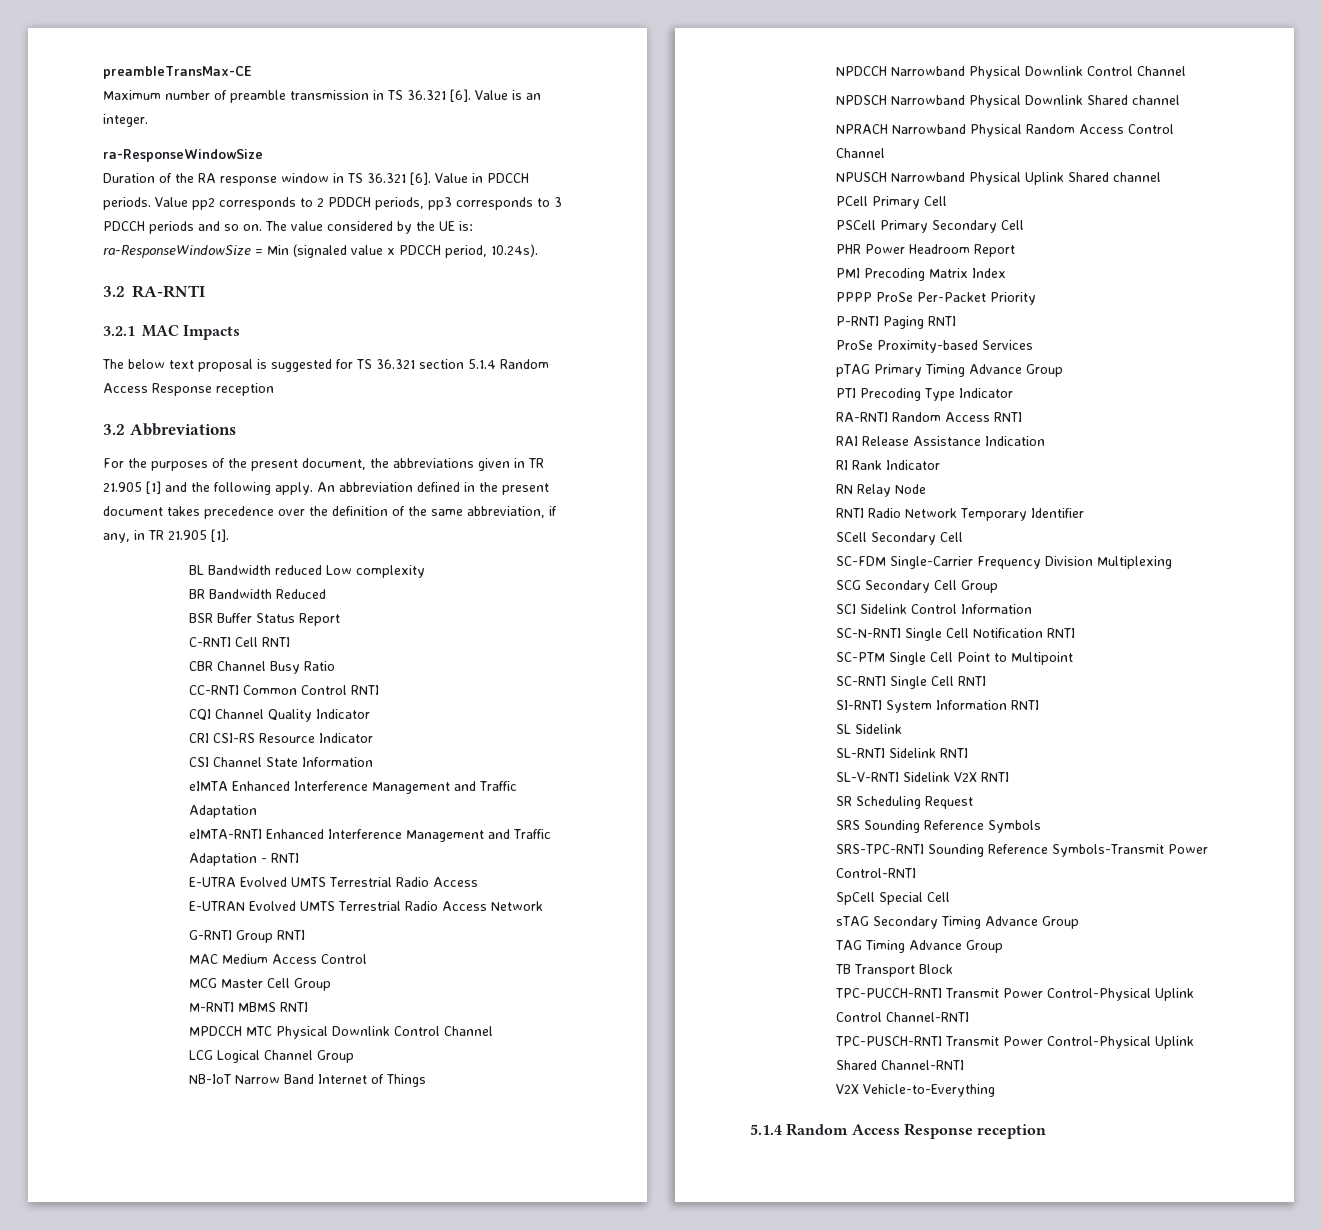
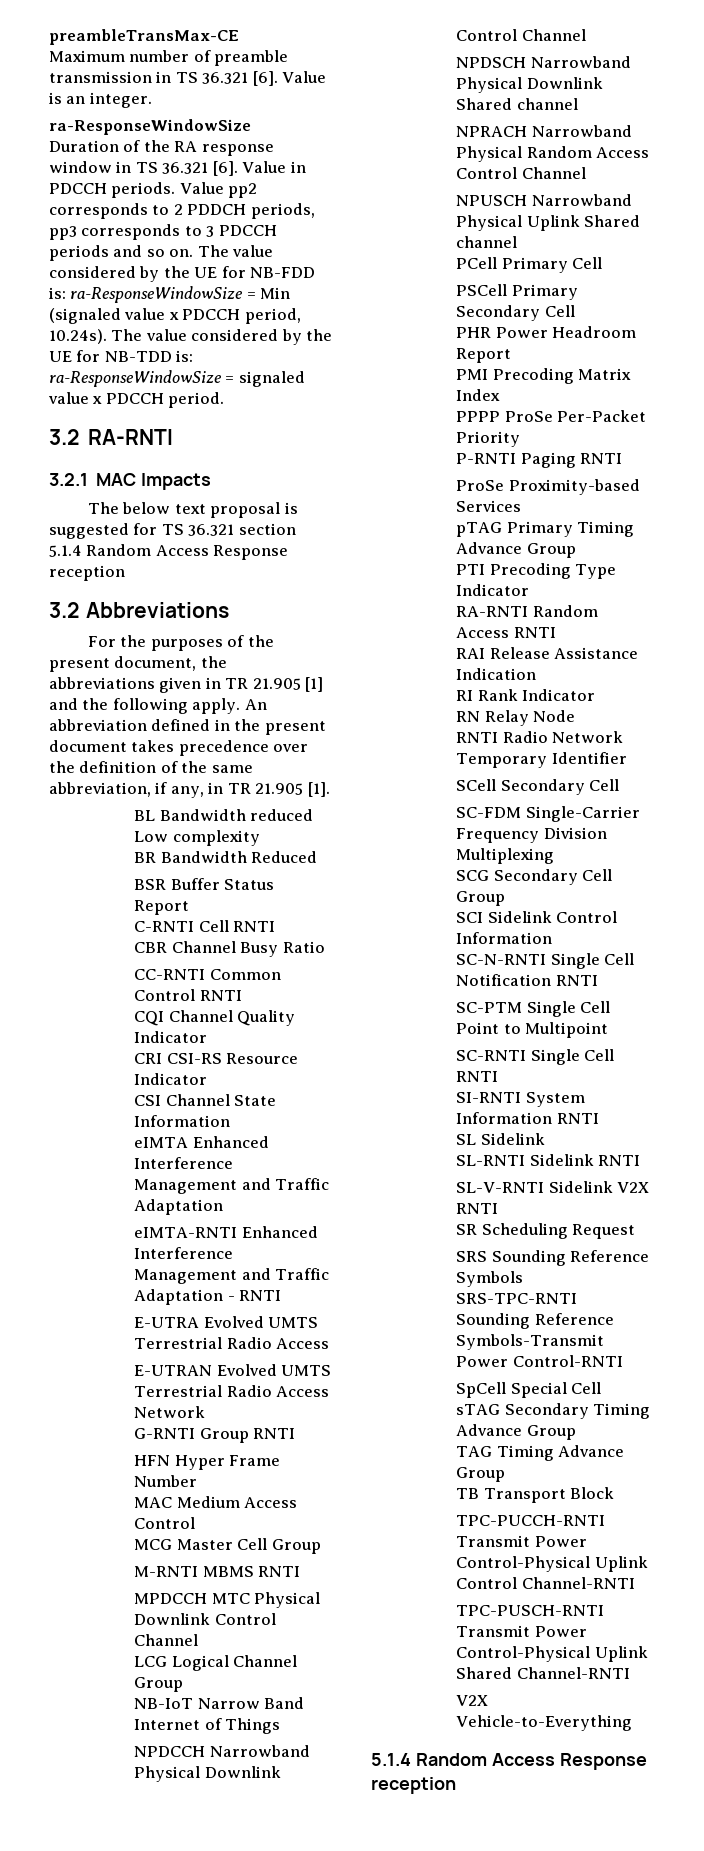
- The value considered by the UE is: ra-ResponseWindowSize = Min (signaled value x PDCCH period, 10.24s).
+ The value considered by the UE for NB-FDD is: ra-ResponseWindowSize = Min (signaled value x PDCCH period, 10.24s). The value considered by the UE for NB-TDD is: ra-ResponseWindowSize = signaled value x PDCCH period.
+ HFN Hyper Frame Number

